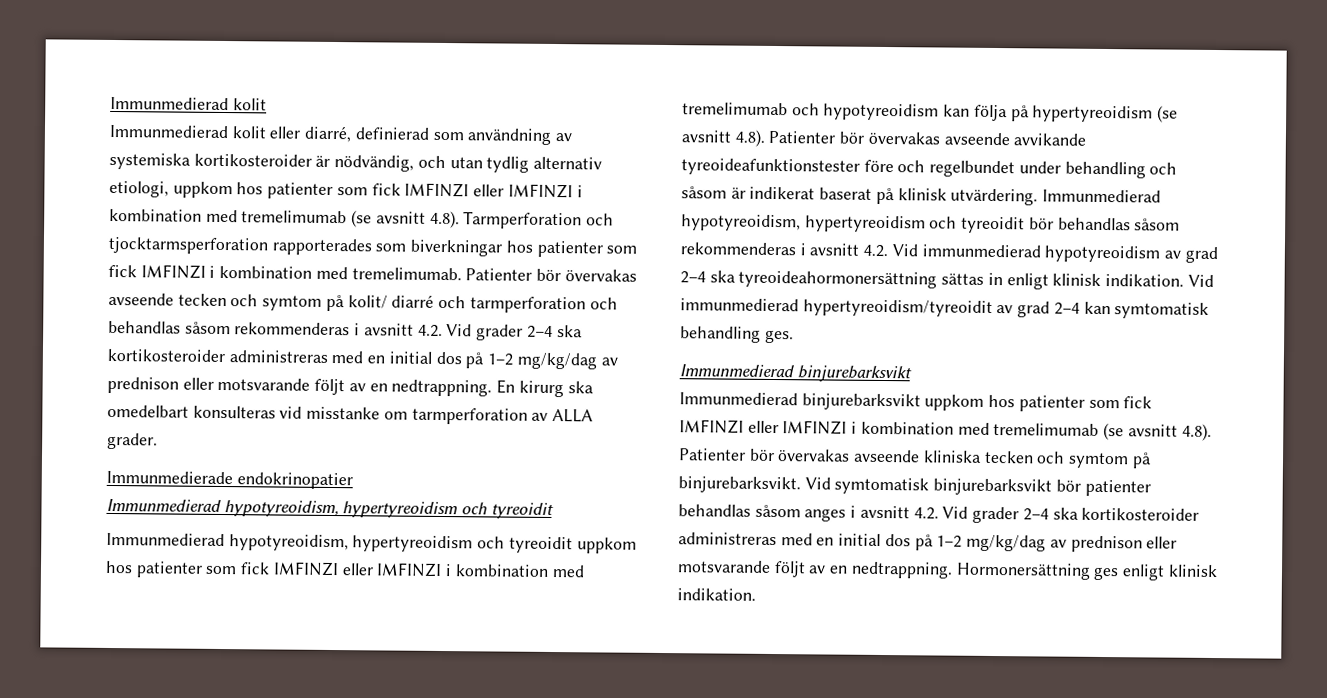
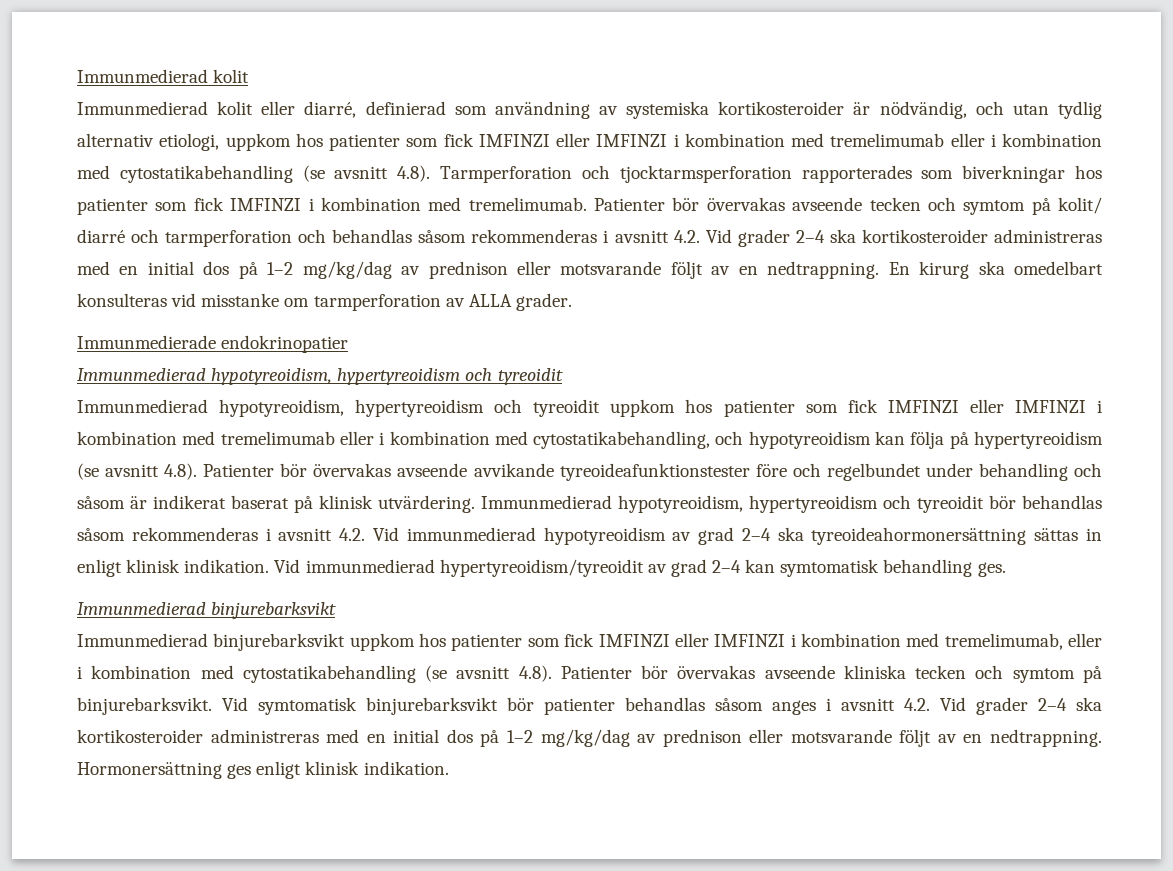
- Immunmedierad kolit eller diarré, definierad som användning av systemiska kortikosteroider är nödvändig, och utan tydlig alternativ etiologi, uppkom hos patienter som fick IMFINZI eller IMFINZI i kombination med tremelimumab (se avsnitt 4.8). Tarmperforation och tjocktarmsperforation rapporterades som biverkningar hos patienter som fick IMFINZI i kombination med tremelimumab.
+ Immunmedierad kolit eller diarré, definierad som användning av systemiska kortikosteroider är nödvändig, och utan tydlig alternativ etiologi, uppkom hos patienter som fick IMFINZI eller IMFINZI i kombination med tremelimumab eller i kombination med cytostatikabehandling (se avsnitt 4.8). Tarmperforation och tjocktarmsperforation rapporterades som biverkningar hos patienter som fick IMFINZI i kombination med tremelimumab.
- Immunmedierad hypotyreoidism, hypertyreoidism och tyreoidit uppkom hos patienter som fick IMFINZI eller IMFINZI i kombination med tremelimumab och hypotyreoidism kan följa på hypertyreoidism (se avsnitt 4.8). Patienter bör övervakas avseende avvikande tyreoideafunktionstester före och regelbundet under behandling och såsom är indikerat baserat på klinisk utvärdering.
+ Immunmedierad hypotyreoidism, hypertyreoidism och tyreoidit uppkom hos patienter som fick IMFINZI eller IMFINZI i kombination med tremelimumab eller i kombination med cytostatikabehandling, och hypotyreoidism kan följa på hypertyreoidism (se avsnitt 4.8). Patienter bör övervakas avseende avvikande tyreoideafunktionstester före och regelbundet under behandling och såsom är indikerat baserat på klinisk utvärdering.
- Immunmedierad binjurebarksvikt uppkom hos patienter som fick IMFINZI eller IMFINZI i kombination med tremelimumab (se avsnitt 4.8). Patienter bör övervakas avseende kliniska tecken och symtom på binjurebarksvikt.
+ Immunmedierad binjurebarksvikt uppkom hos patienter som fick IMFINZI eller IMFINZI i kombination med tremelimumab, eller i kombination med cytostatikabehandling (se avsnitt 4.8). Patienter bör övervakas avseende kliniska tecken och symtom på binjurebarksvikt.

